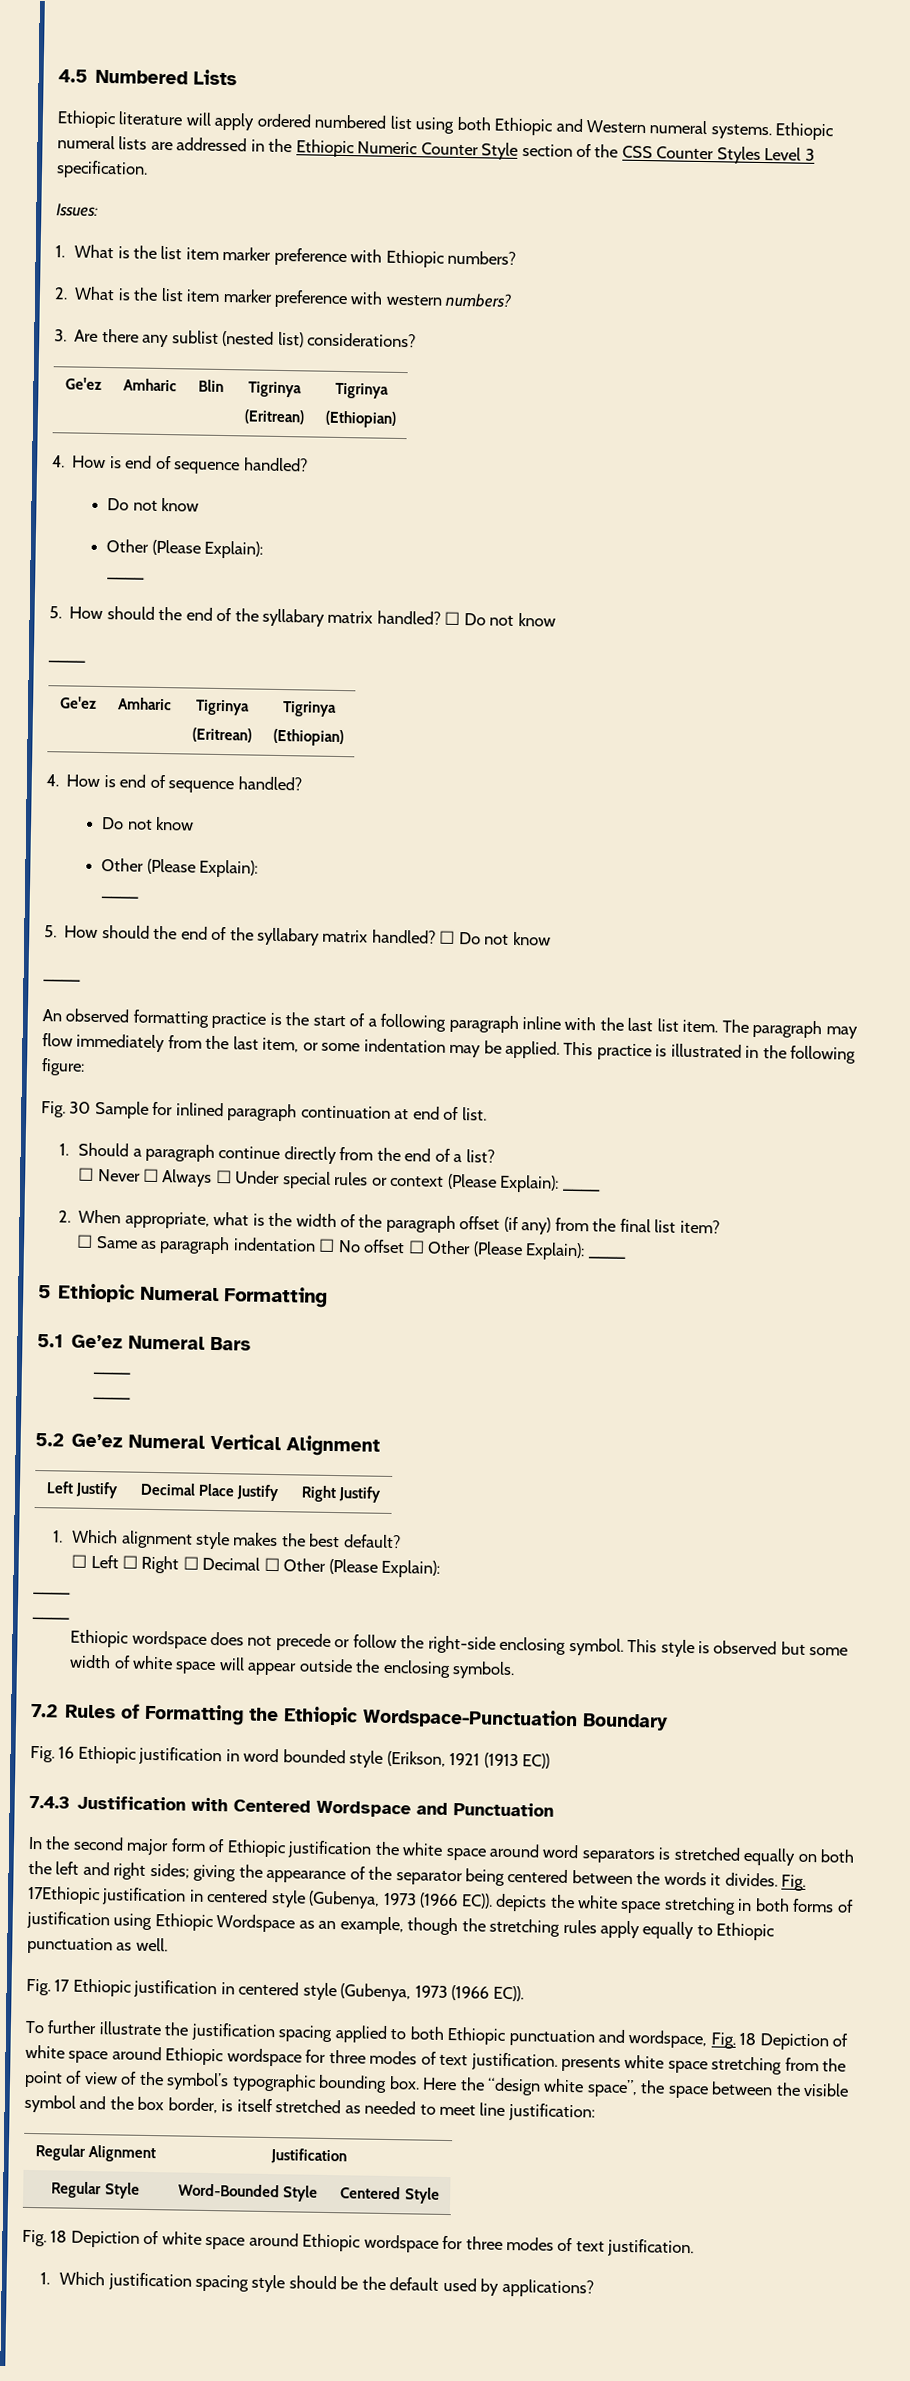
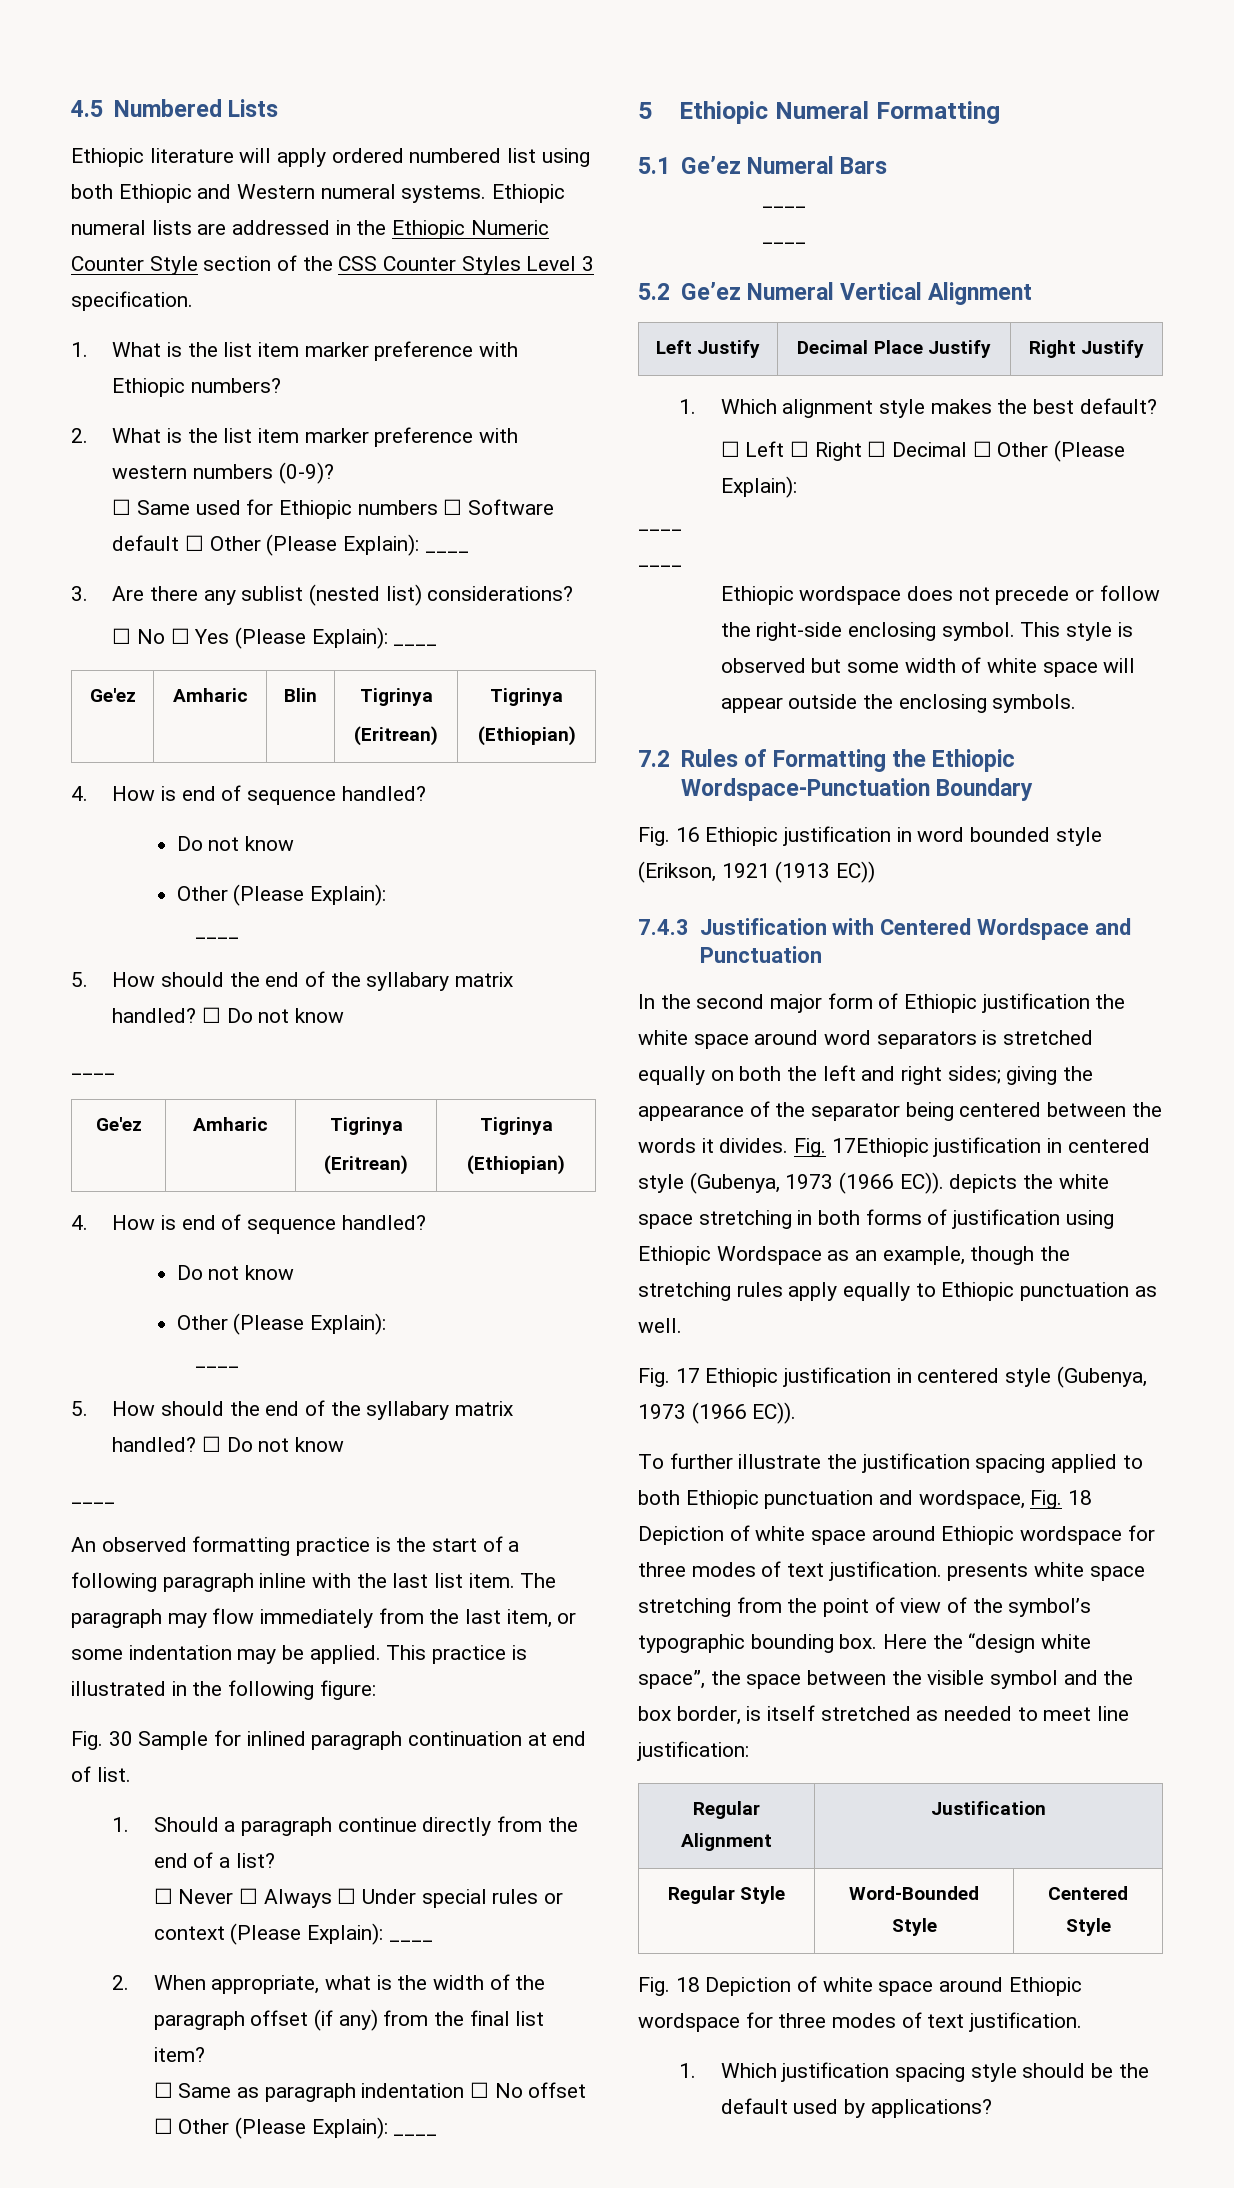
- Issues:
- 2. What is the list item marker preference with western numbers?
+ 2. What is the list item marker preference with western numbers (0-9)?
+ ☐ Same used for Ethiopic numbers ☐ Software default ☐ Other (Please Explain): ____
+ ☐ No ☐ Yes (Please Explain): ____

